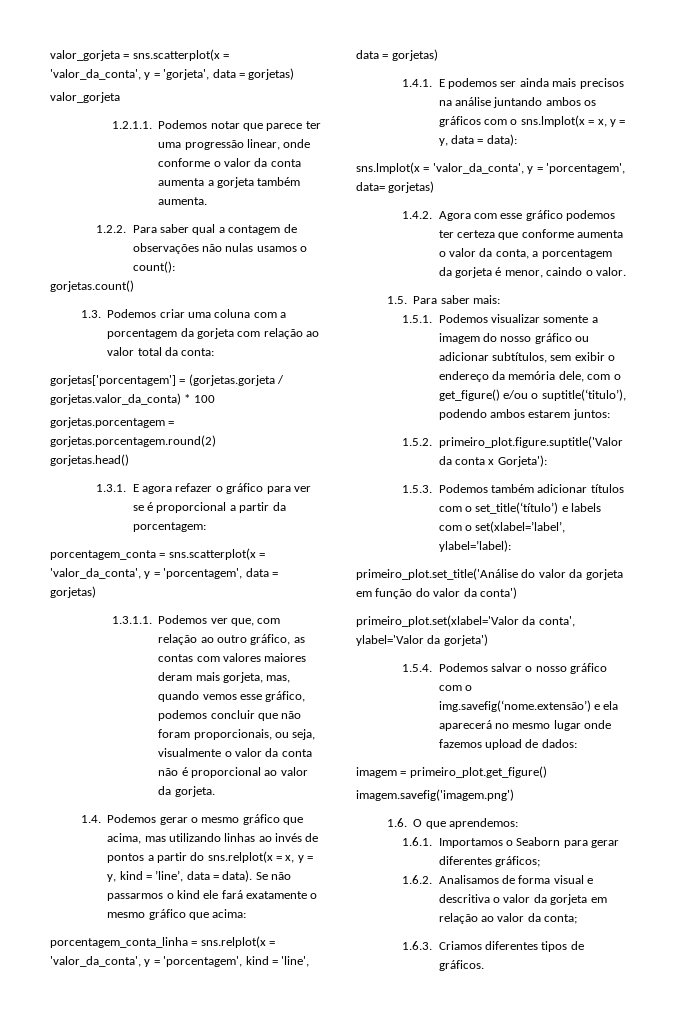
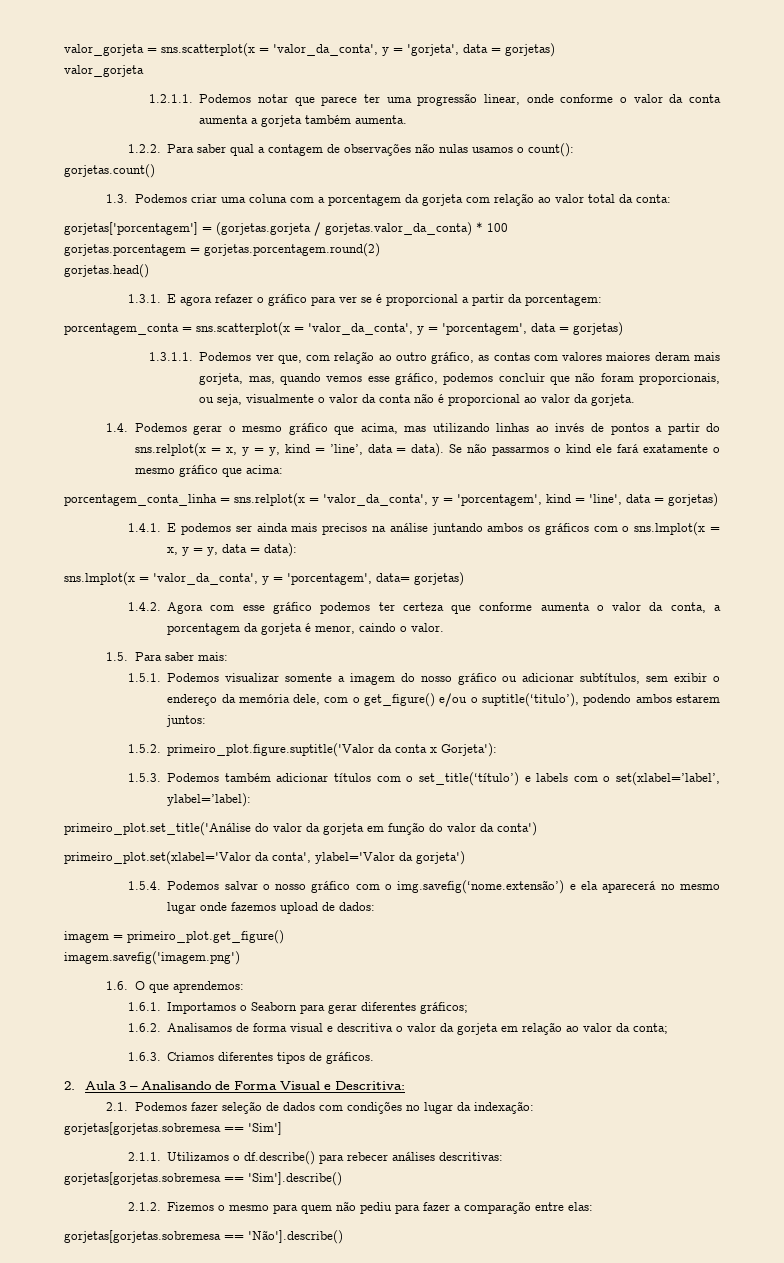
+ 2. Aula 3 – Analisando de Forma Visual e Descritiva:
+ 2.1. Podemos fazer seleção de dados com condições no lugar da indexação:
+ gorjetas[gorjetas.sobremesa == 'Sim']
+ 2.1.1. Utilizamos o df.describe() para rebecer análises descritivas:
+ gorjetas[gorjetas.sobremesa == 'Sim'].describe()
+ 2.1.2. Fizemos o mesmo para quem não pediu para fazer a comparação entre elas:
+ gorjetas[gorjetas.sobremesa == 'Não'].describe()

